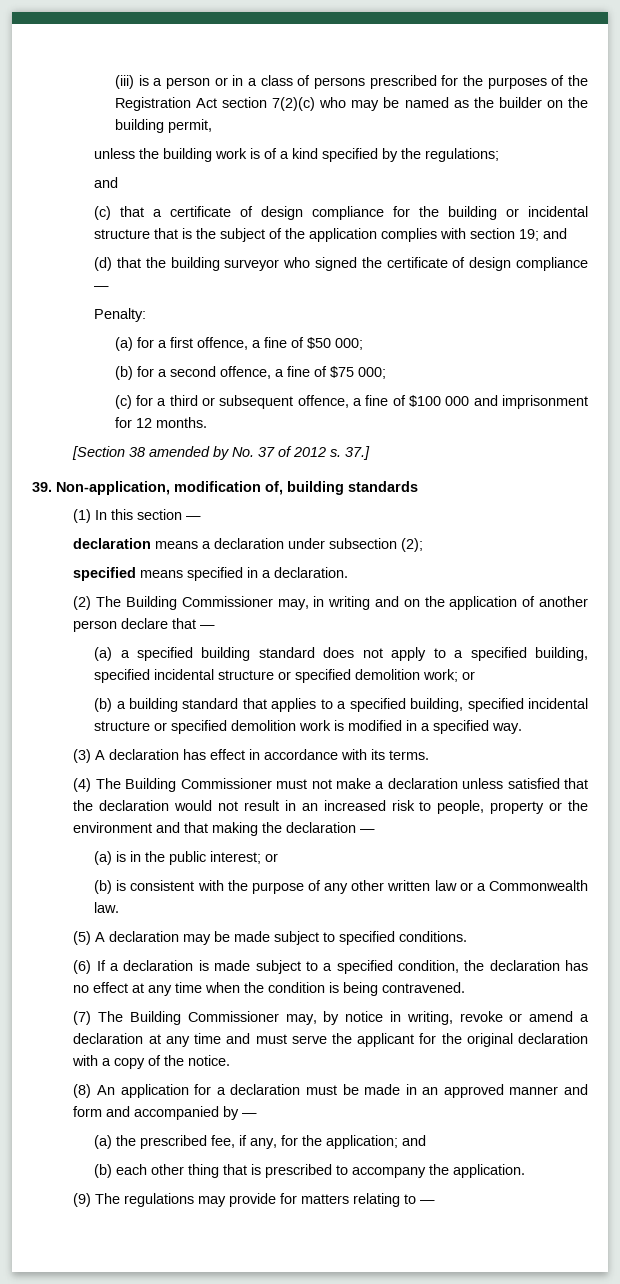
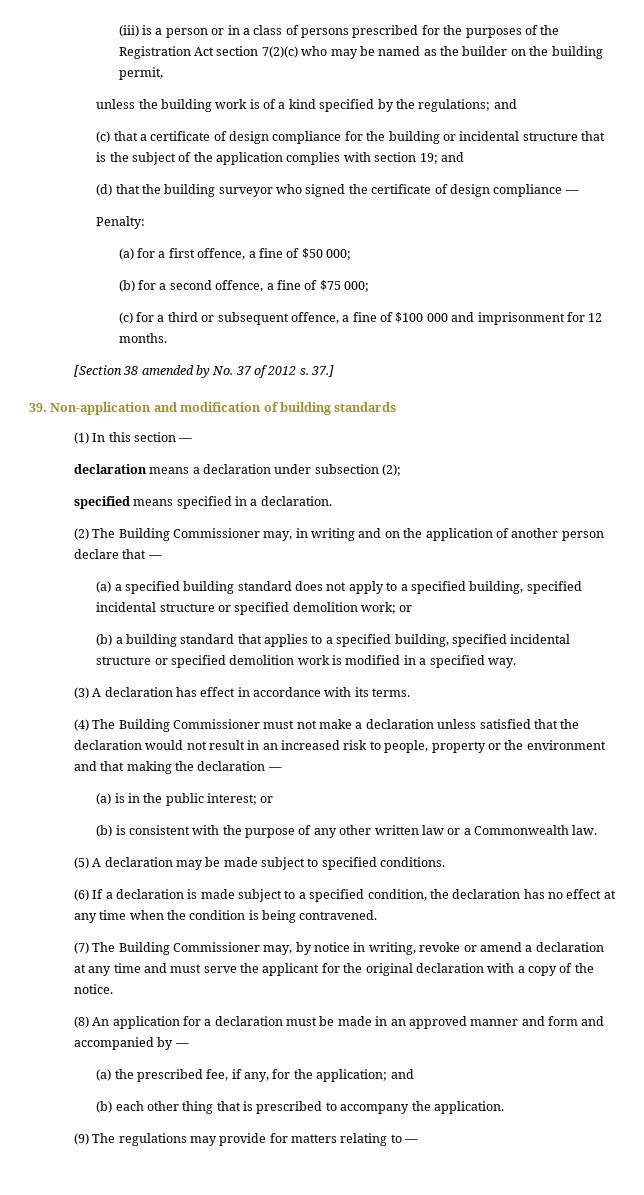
- unless the building work is of a kind specified by the regulations;
- and
+ unless the building work is of a kind specified by the regulations; and
- 39. Non-application, modification of, building standards
+ 39. Non-application and modification of building standards

